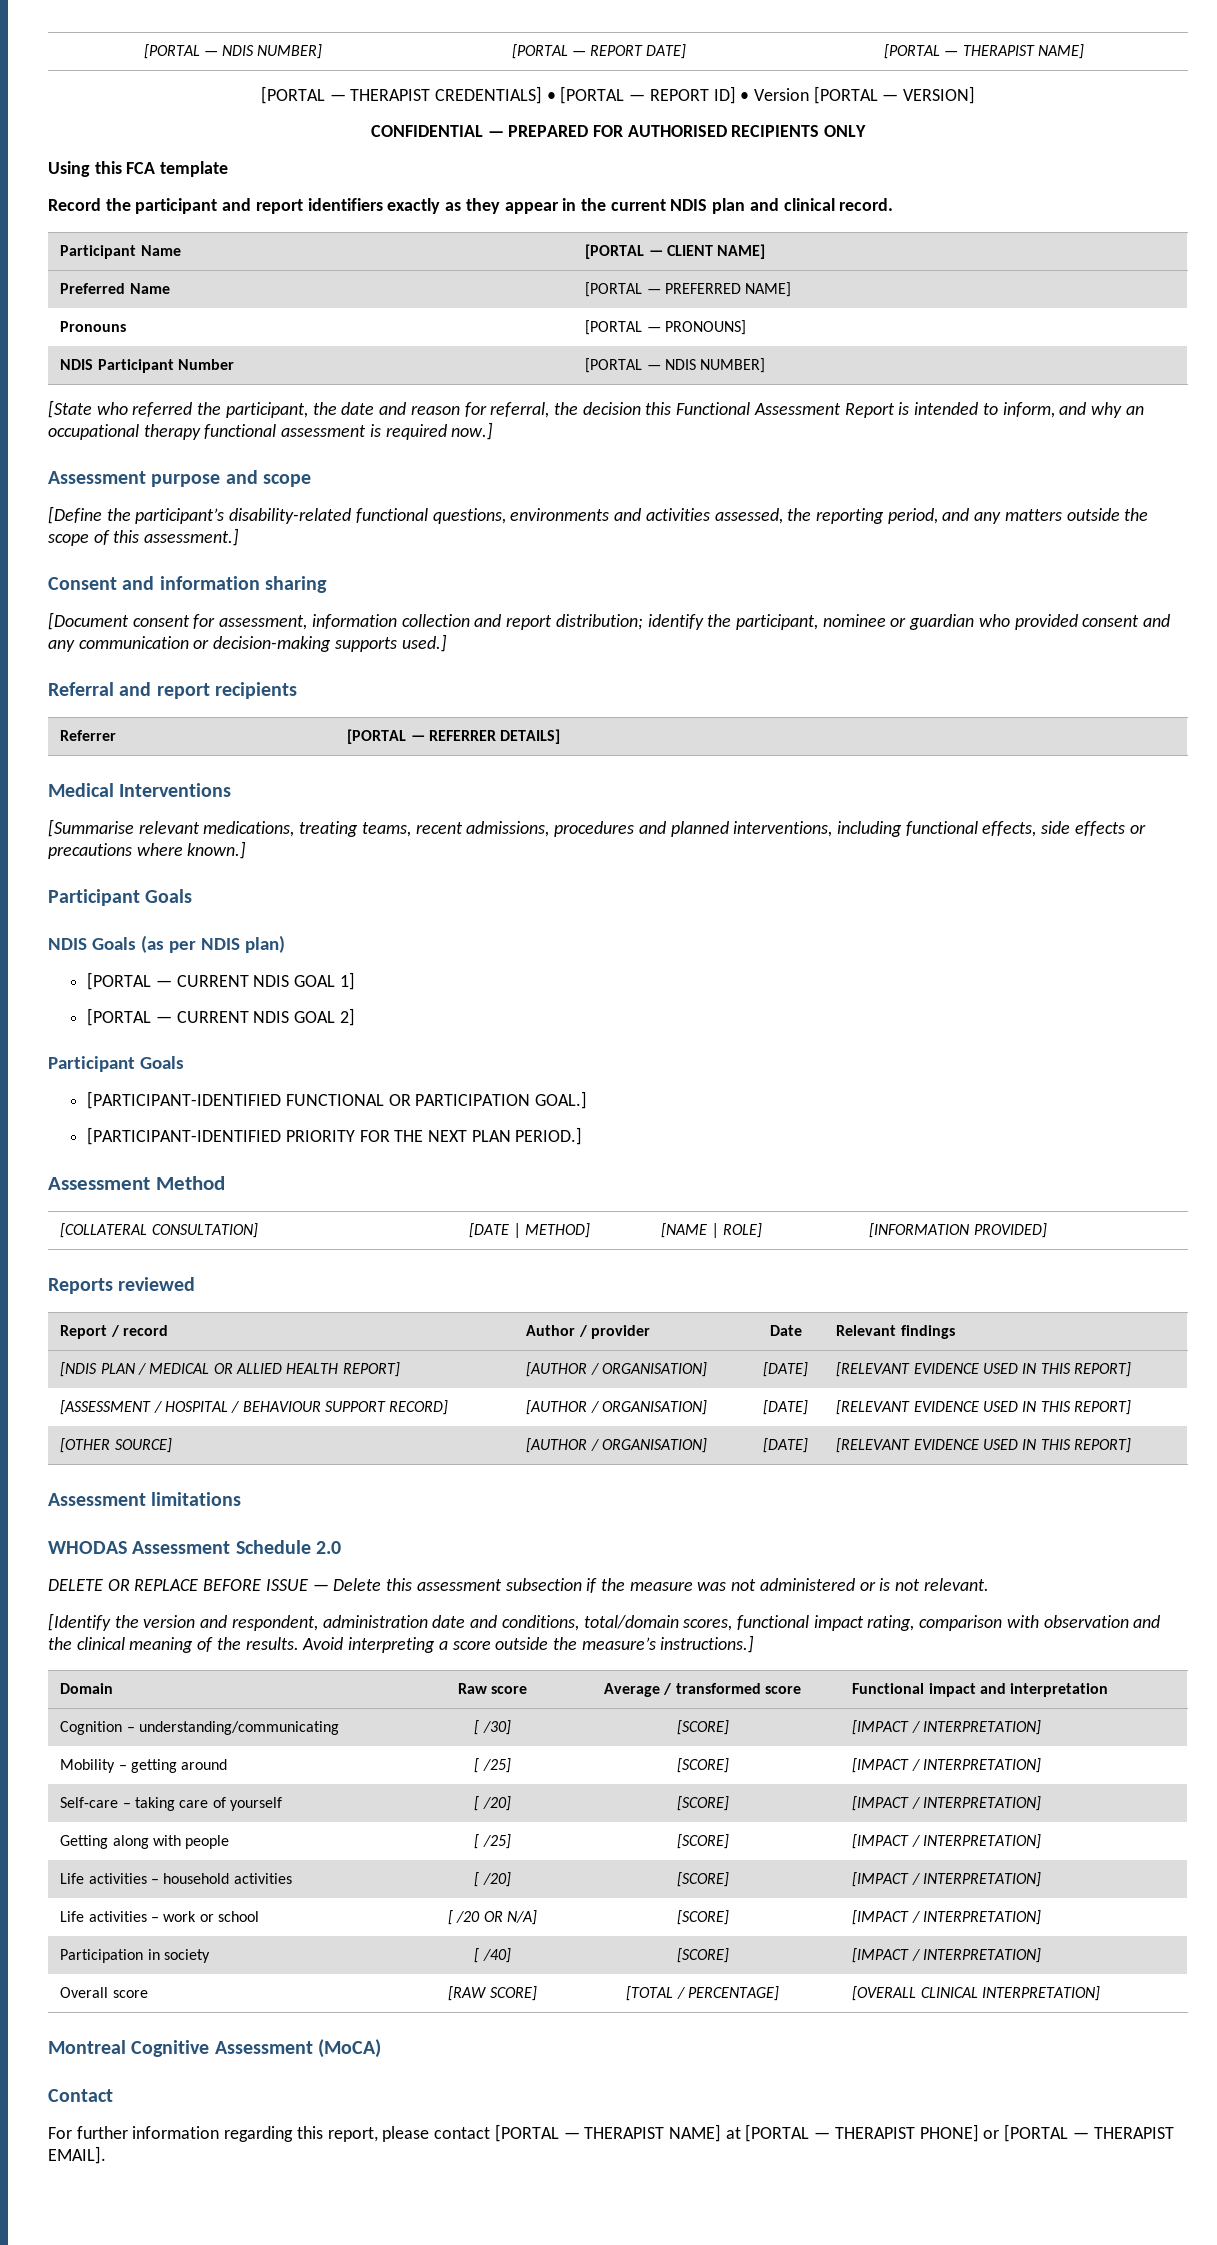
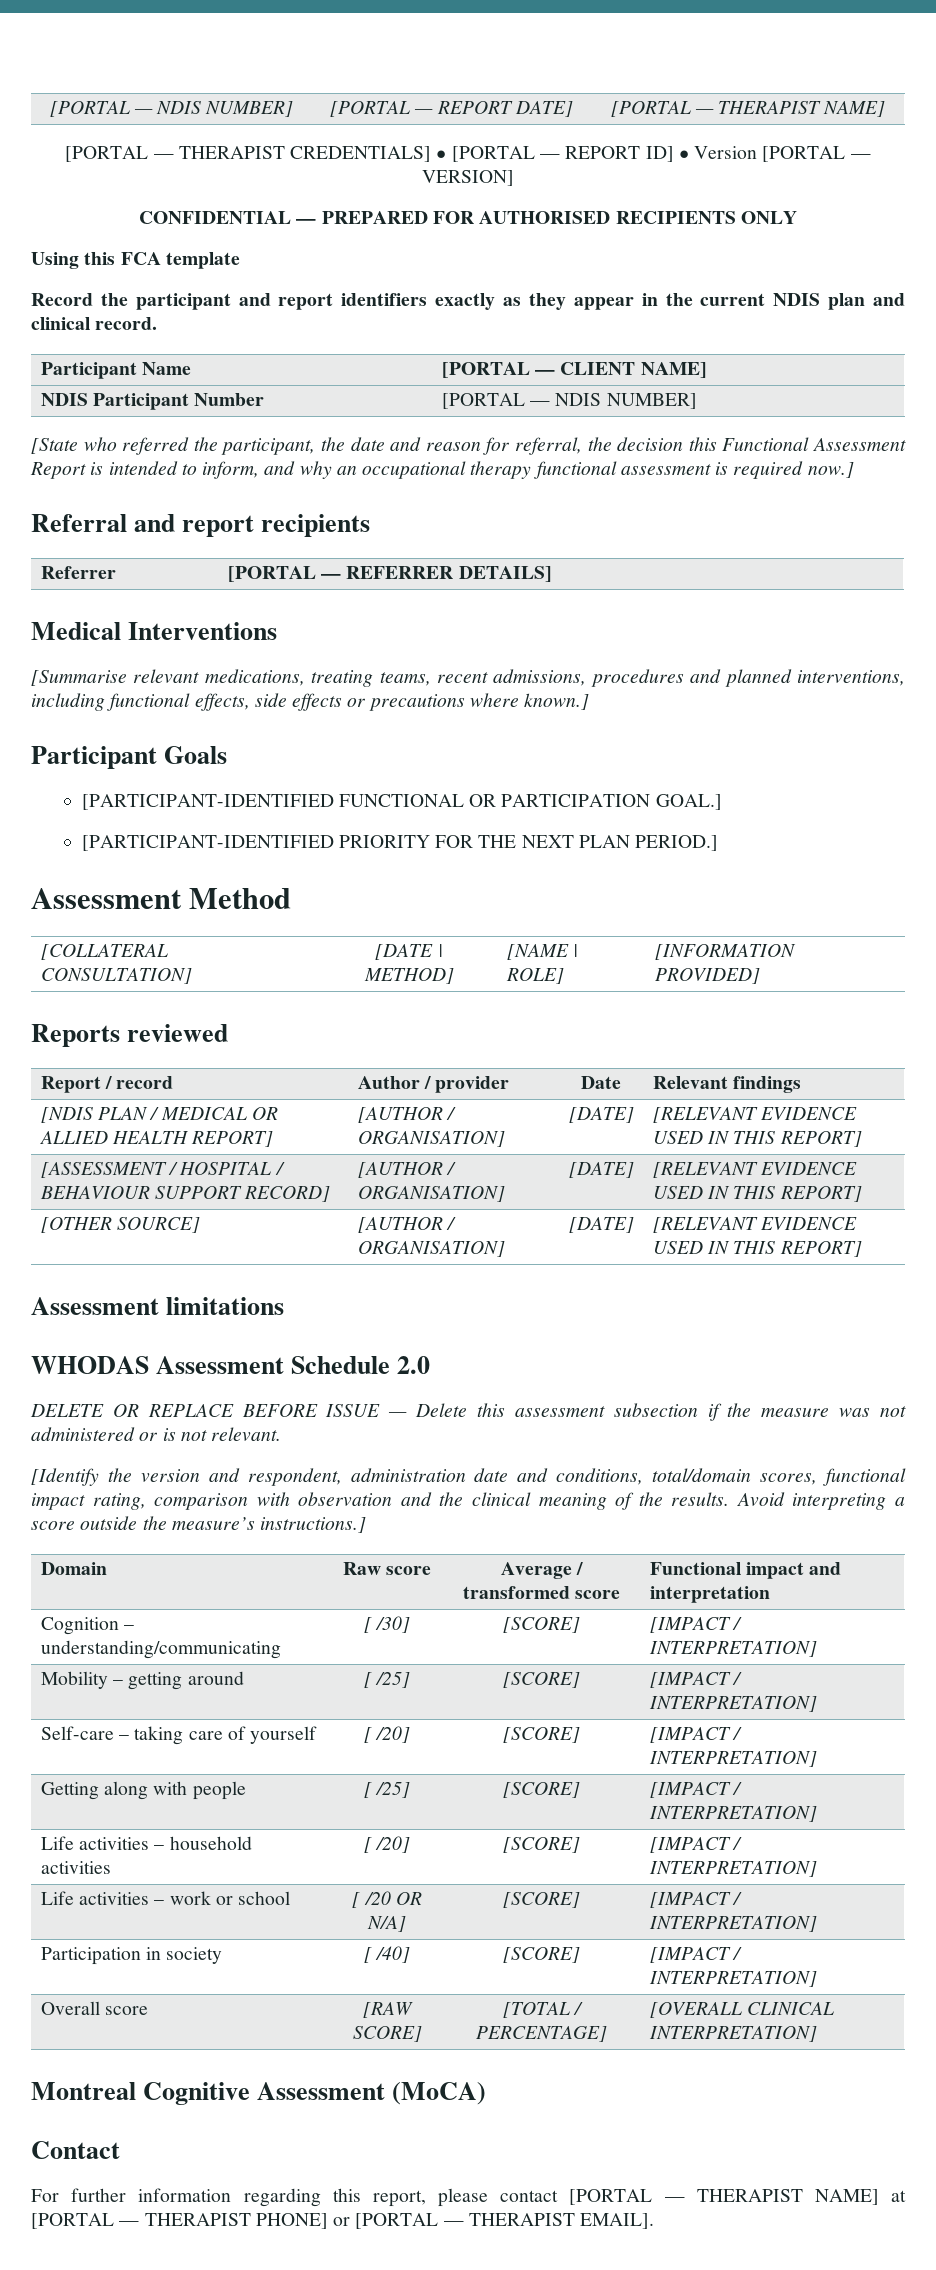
- Preferred Name | [PORTAL — PREFERRED NAME]
- Pronouns | [PORTAL — PRONOUNS]
- Assessment purpose and scope
- [Define the participant’s disability-related functional questions, environments and activities assessed, the reporting period, and any matters outside the scope of this assessment.]
- Consent and information sharing
- [Document consent for assessment, information collection and report distribution; identify the participant, nominee or guardian who provided consent and any communication or decision-making supports used.]
- NDIS Goals (as per NDIS plan)
- [PORTAL — CURRENT NDIS GOAL 1]
- [PORTAL — CURRENT NDIS GOAL 2]
- Participant Goals

